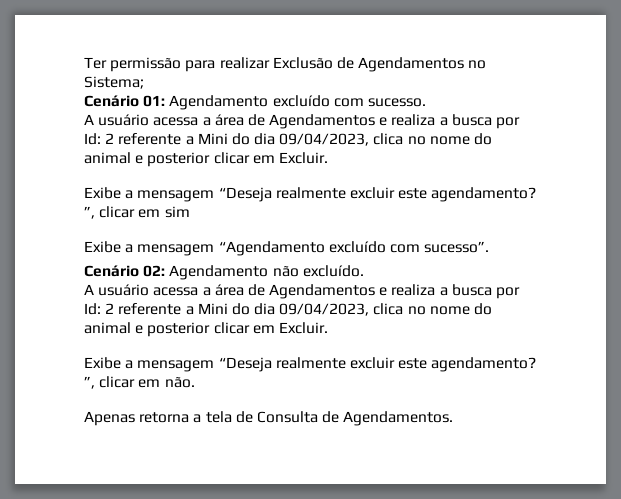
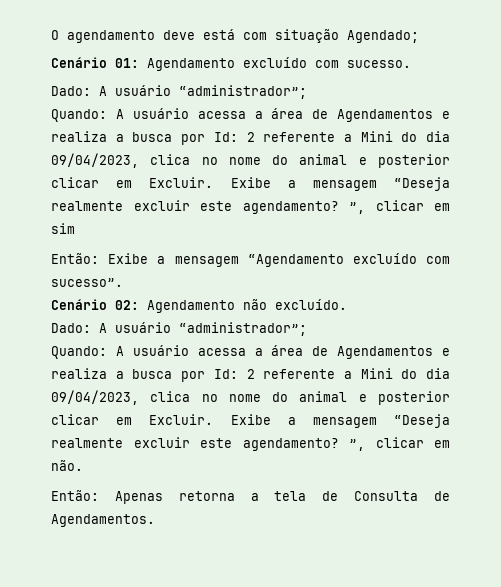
- Ter permissão para realizar Exclusão de Agendamentos no Sistema;
+ O agendamento deve está com situação Agendado;
  Cenário 01: Agendamento excluído com sucesso.
- A usuário acessa a área de Agendamentos e realiza a busca por Id: 2 referente a Mini do dia 09/04/2023, clica no nome do animal e posterior clicar em Excluir.
- Exibe a mensagem “Deseja realmente excluir este agendamento? ”, clicar em sim
+ Dado: A usuário “administrador”;
+ Quando: A usuário acessa a área de Agendamentos e realiza a busca por Id: 2 referente a Mini do dia 09/04/2023, clica no nome do animal e posterior clicar em Excluir. Exibe a mensagem “Deseja realmente excluir este agendamento? ”, clicar em sim
- Exibe a mensagem “Agendamento excluído com sucesso”.
+ Então: Exibe a mensagem “Agendamento excluído com sucesso”.
  Cenário 02: Agendamento não excluído.
- A usuário acessa a área de Agendamentos e realiza a busca por Id: 2 referente a Mini do dia 09/04/2023, clica no nome do animal e posterior clicar em Excluir.
- Exibe a mensagem “Deseja realmente excluir este agendamento? ”, clicar em não.
+ Dado: A usuário “administrador”;
+ Quando: A usuário acessa a área de Agendamentos e realiza a busca por Id: 2 referente a Mini do dia 09/04/2023, clica no nome do animal e posterior clicar em Excluir. Exibe a mensagem “Deseja realmente excluir este agendamento? ”, clicar em não.
- Apenas retorna a tela de Consulta de Agendamentos.
+ Então: Apenas retorna a tela de Consulta de Agendamentos.

